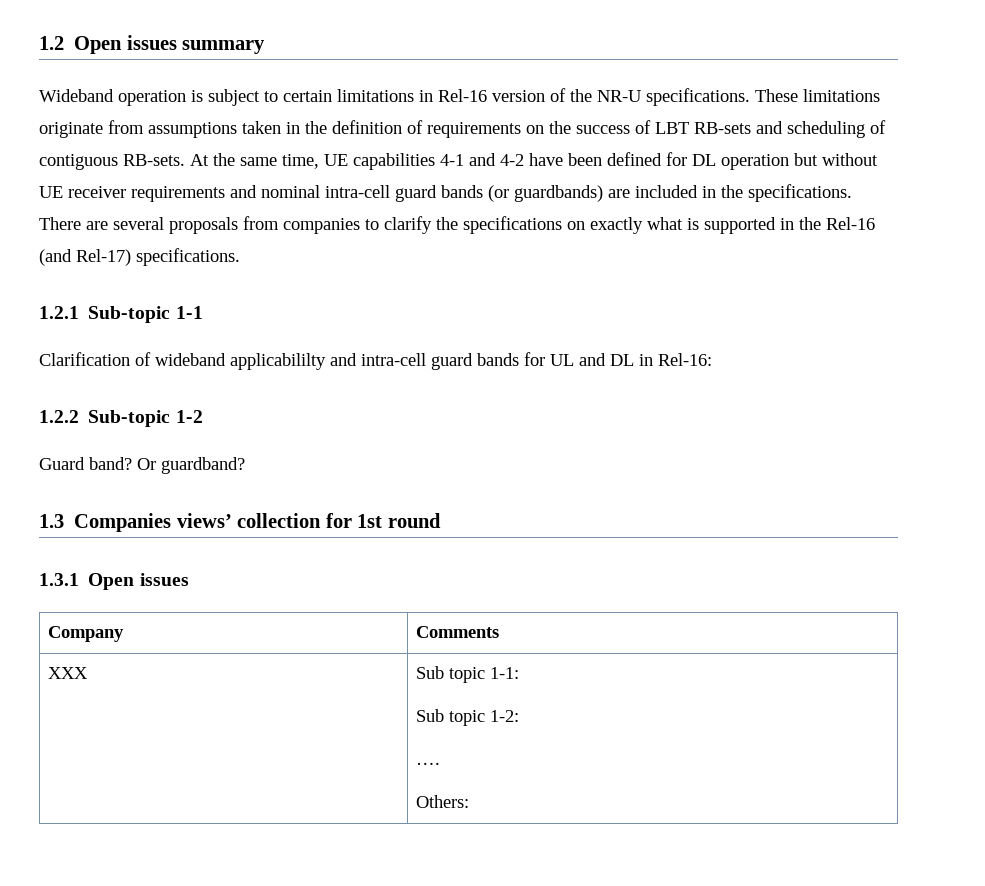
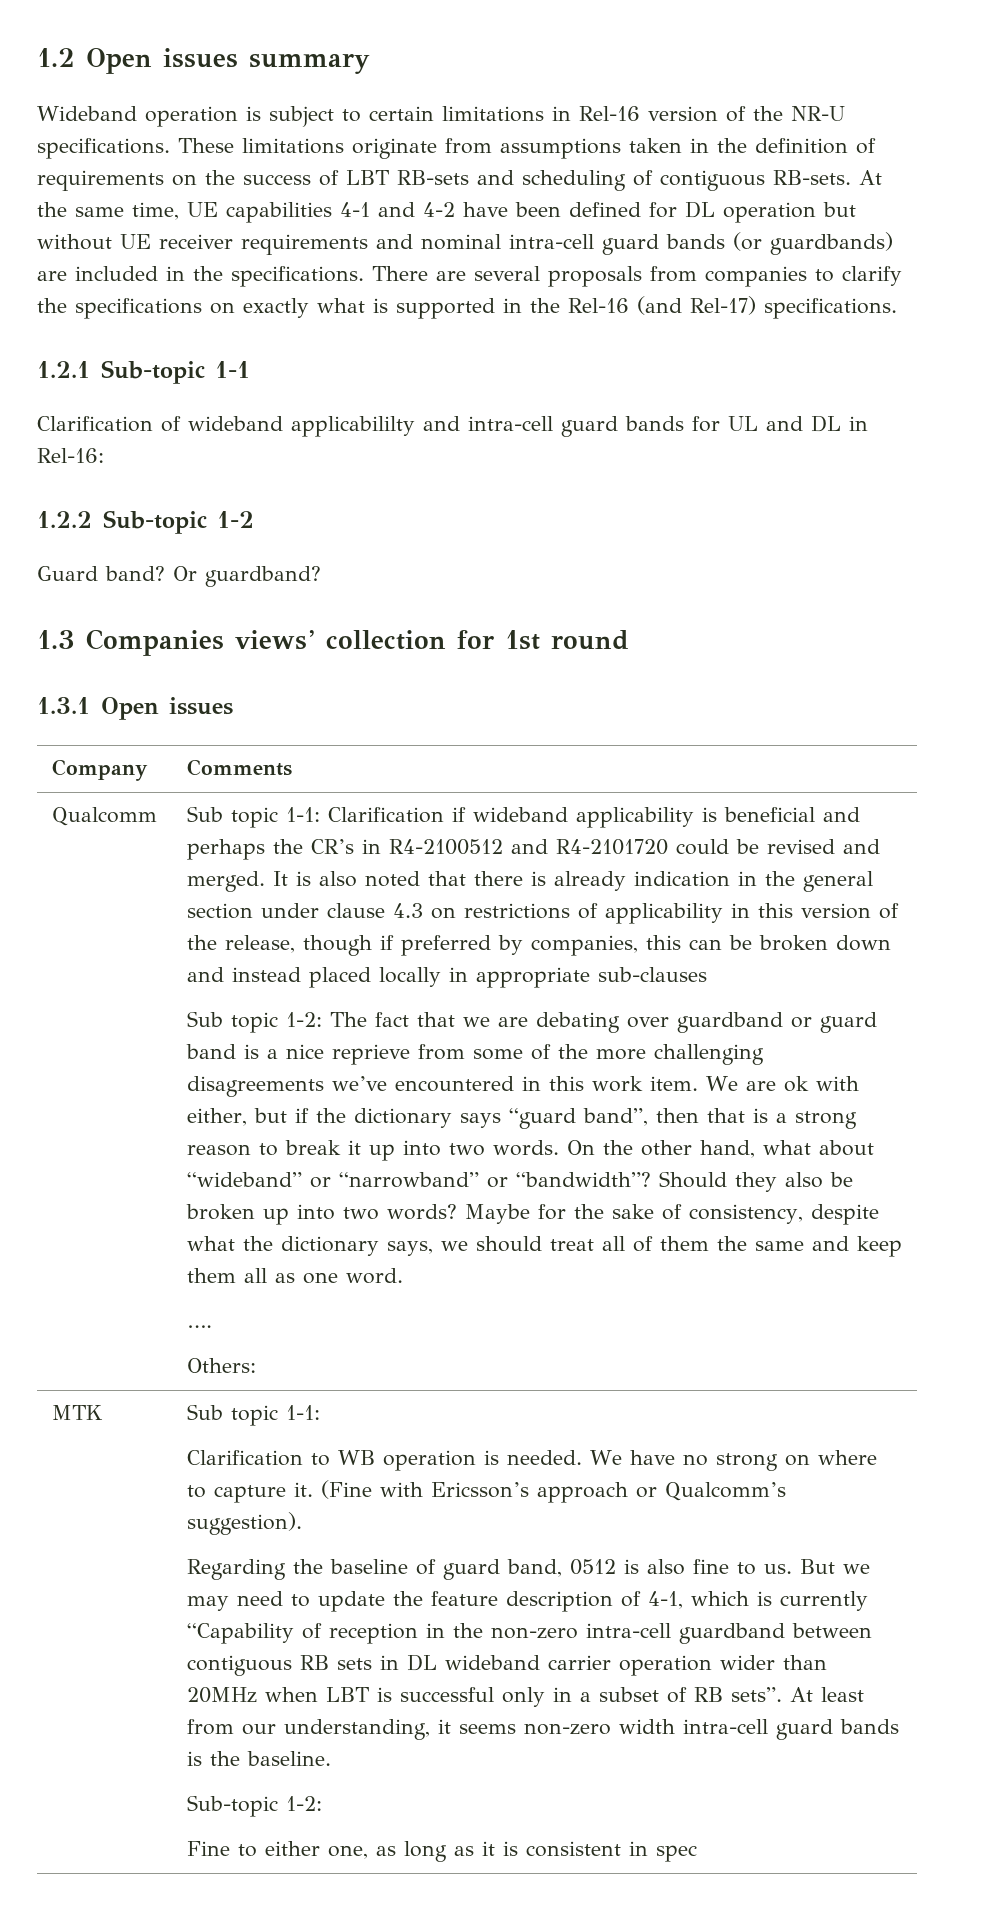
- XXX | Sub topic 1-1:
- Sub topic 1-2:
+ Qualcomm | Sub topic 1-1: Clarification if wideband applicability is beneficial and perhaps the CR’s in R4-2100512 and R4-2101720 could be revised and merged. It is also noted that there is already indication in the general section under clause 4.3 on restrictions of applicability in this version of the release, though if preferred by companies, this can be broken down and instead placed locally in appropriate sub-clauses
+ Sub topic 1-2: The fact that we are debating over guardband or guard band is a nice reprieve from some of the more challenging disagreements we’ve encountered in this work item. We are ok with either, but if the dictionary says “guard band”, then that is a strong reason to break it up into two words. On the other hand, what about “wideband” or “narrowband” or “bandwidth”? Should they also be broken up into two words? Maybe for the sake of consistency, despite what the dictionary says, we should treat all of them the same and keep them all as one word.
  ….
  Others:
+ MTK | Sub topic 1-1:
+ Clarification to WB operation is needed. We have no strong on where to capture it. (Fine with Ericsson’s approach or Qualcomm’s suggestion).
+ Regarding the baseline of guard band, 0512 is also fine to us. But we may need to update the feature description of 4-1, which is currently “Capability of reception in the non-zero intra-cell guardband between contiguous RB sets in DL wideband carrier operation wider than 20MHz when LBT is successful only in a subset of RB sets”. At least from our understanding, it seems non-zero width intra-cell guard bands is the baseline.
+ Sub-topic 1-2:
+ Fine to either one, as long as it is consistent in spec

